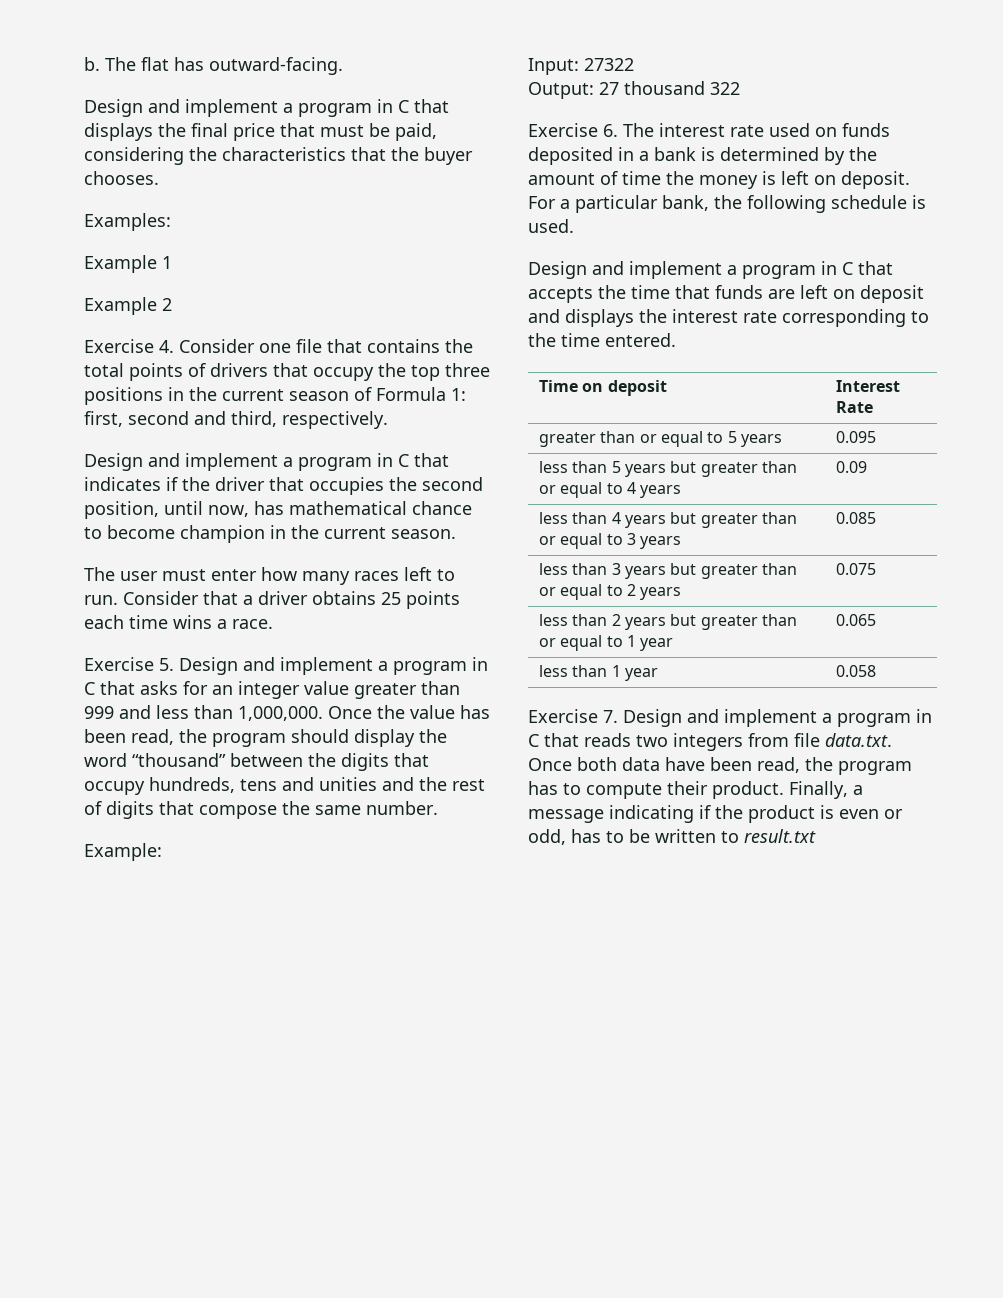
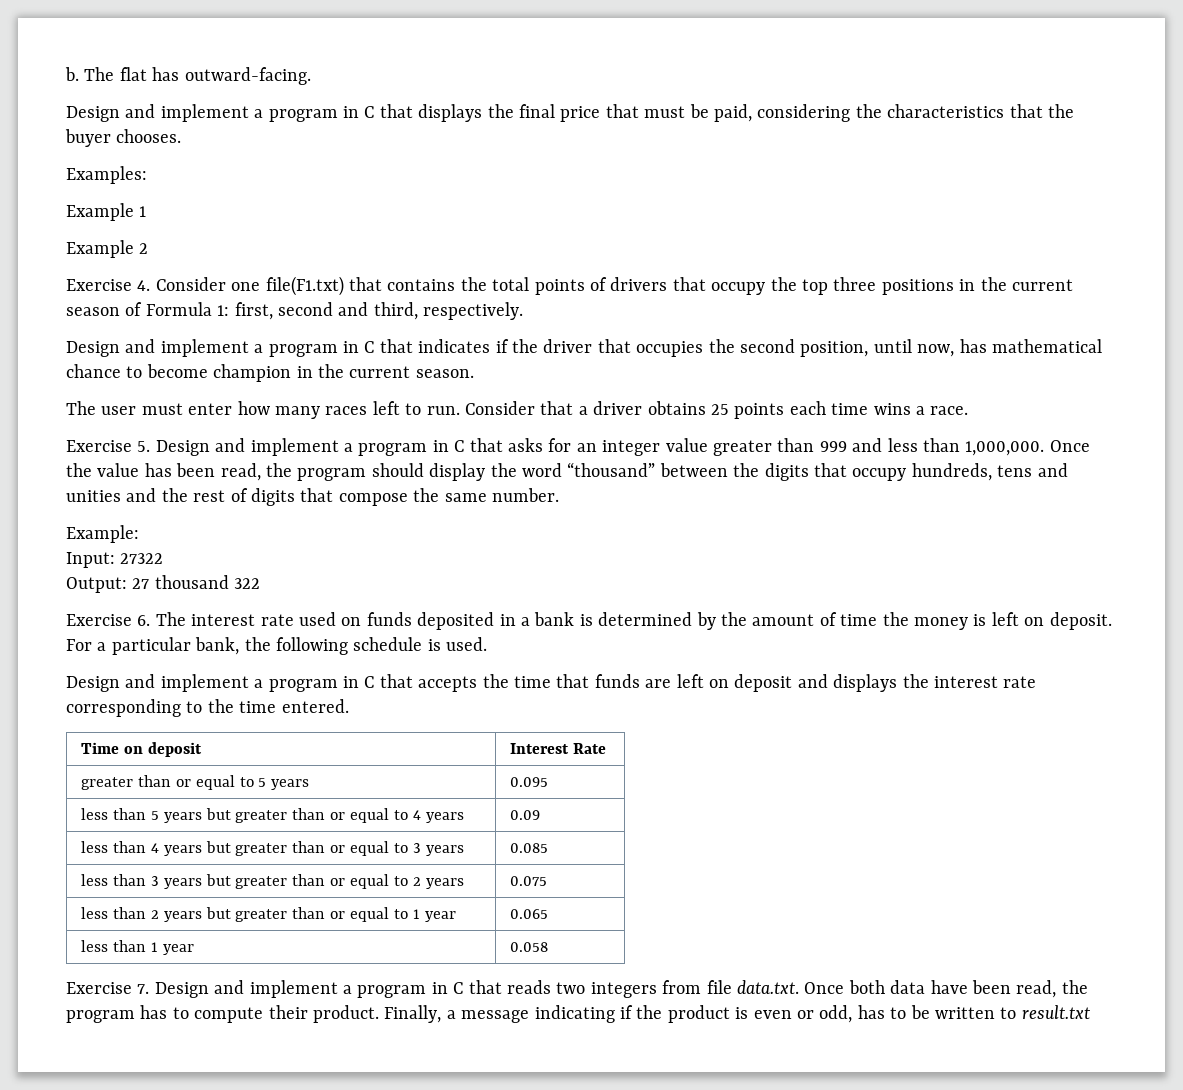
- Exercise 4. Consider one file that contains the total points of drivers that occupy the top three positions in the current season of Formula 1: first, second and third, respectively.
+ Exercise 4. Consider one file(F1.txt) that contains the total points of drivers that occupy the top three positions in the current season of Formula 1: first, second and third, respectively.

